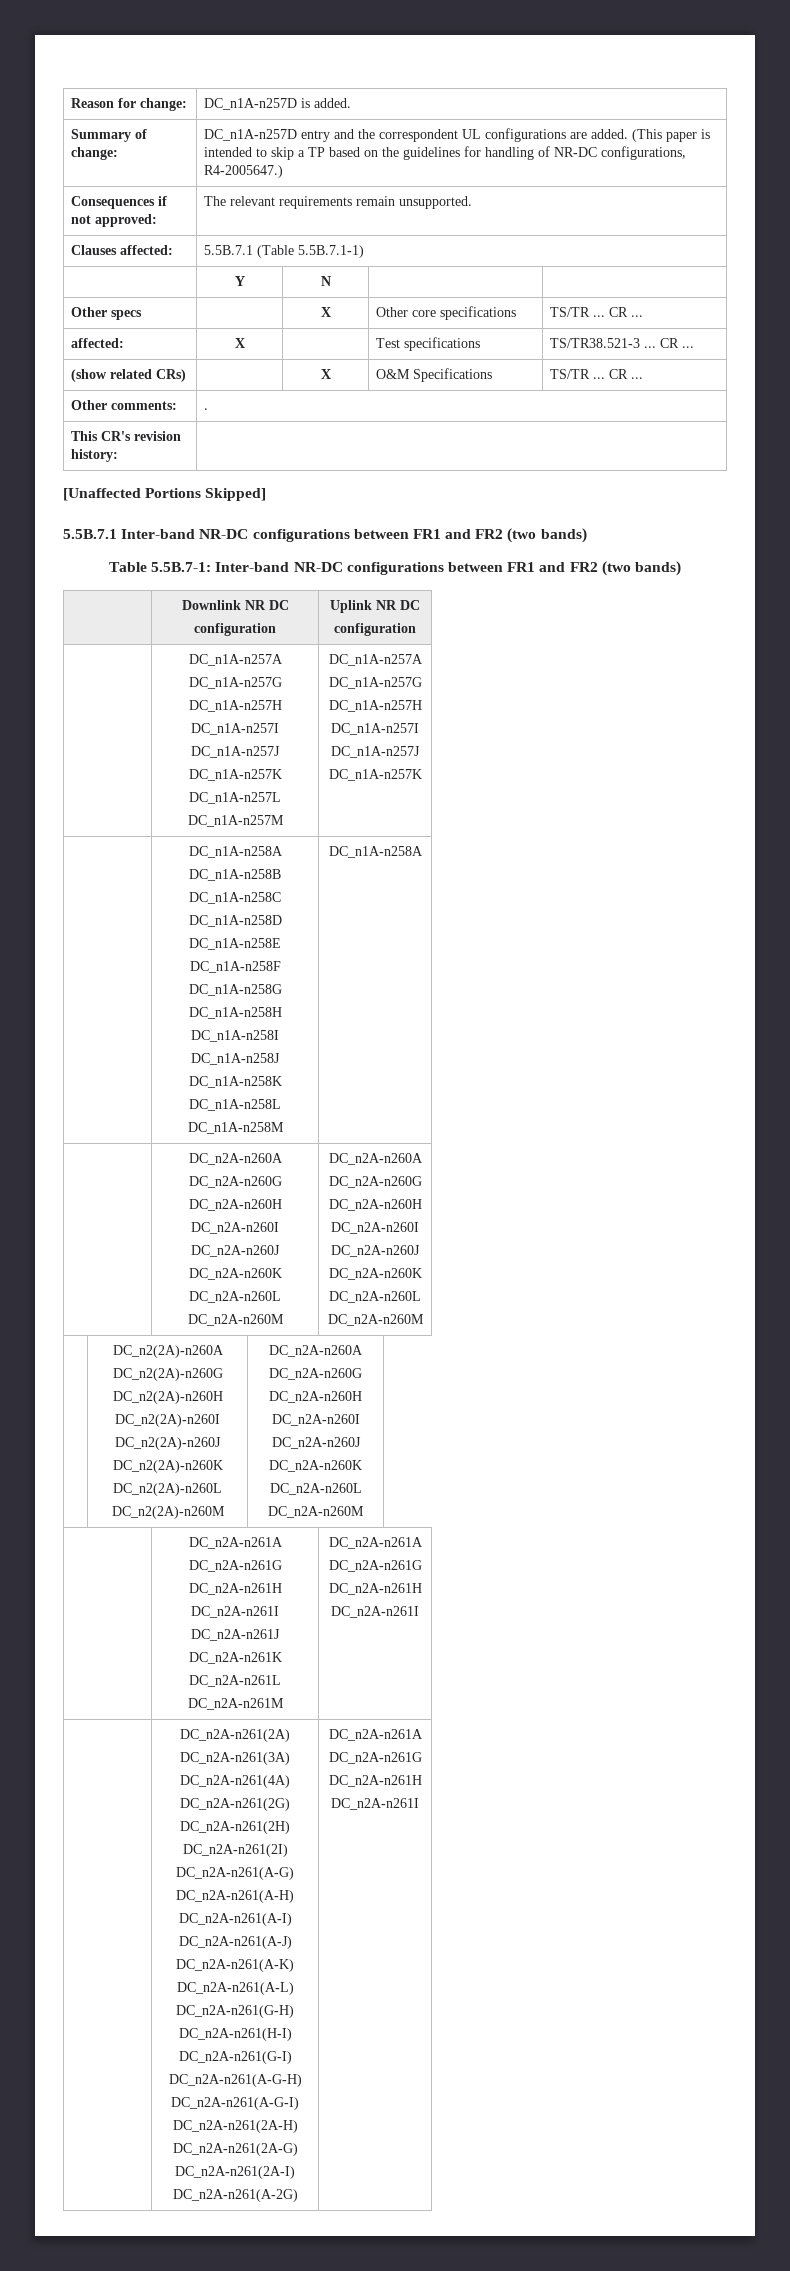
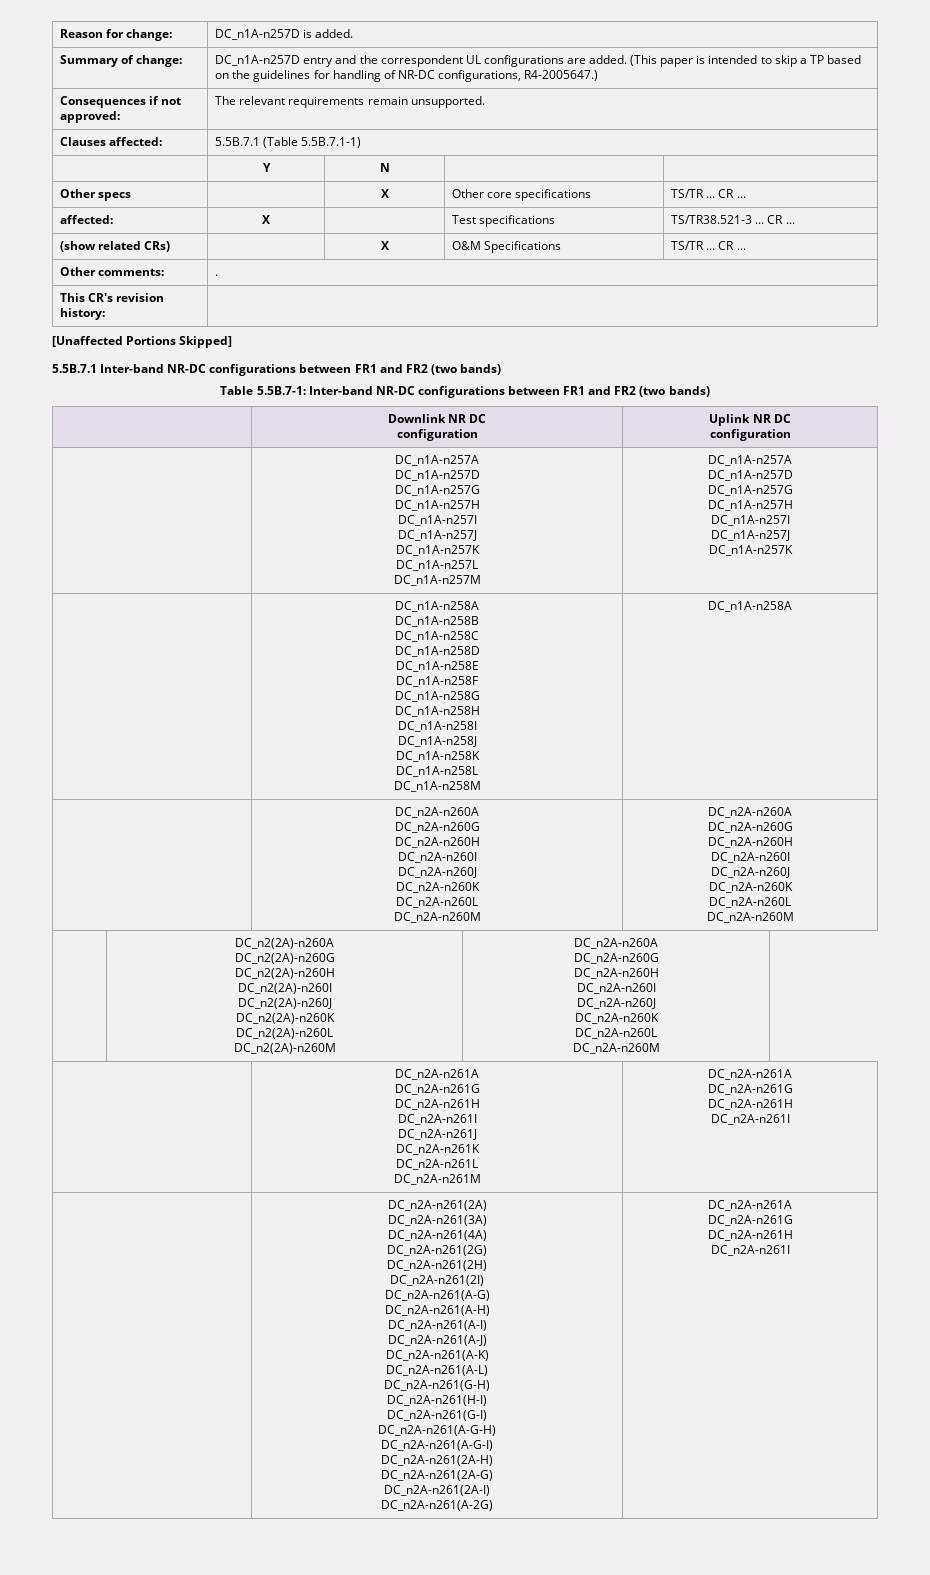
  | Downlink NR DC
  configuration | Uplink NR DC
  configuration
  | DC_n1A-n257A
+ DC_n1A-n257D
  DC_n1A-n257G
  DC_n1A-n257H
  DC_n1A-n257I
  DC_n1A-n257J
  DC_n1A-n257K
  DC_n1A-n257L
  DC_n1A-n257M | DC_n1A-n257A
+ DC_n1A-n257D

